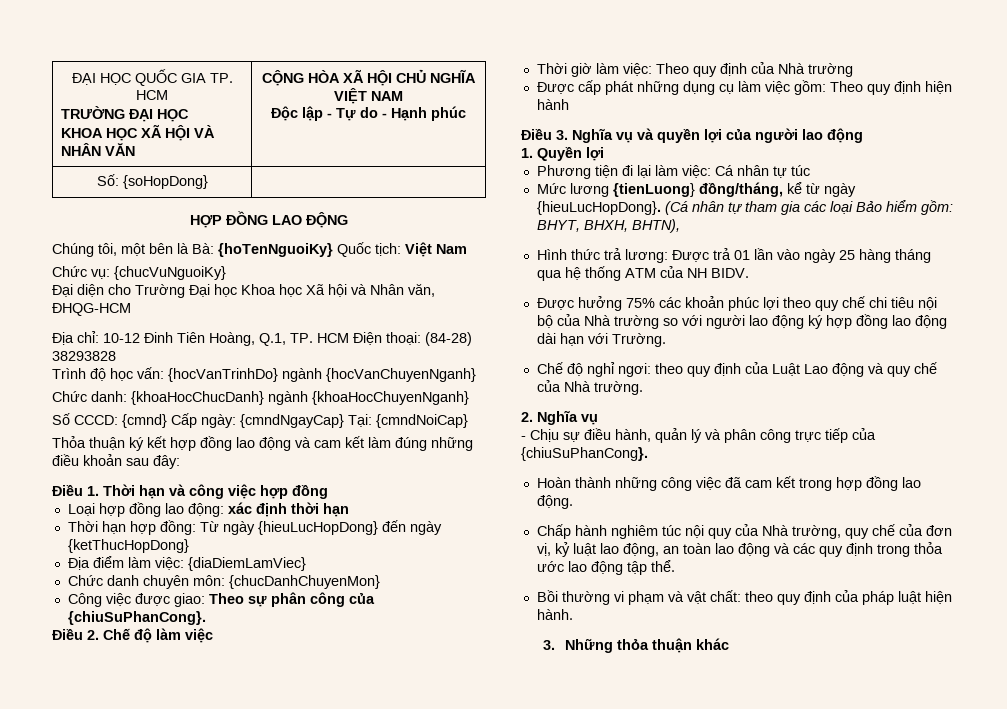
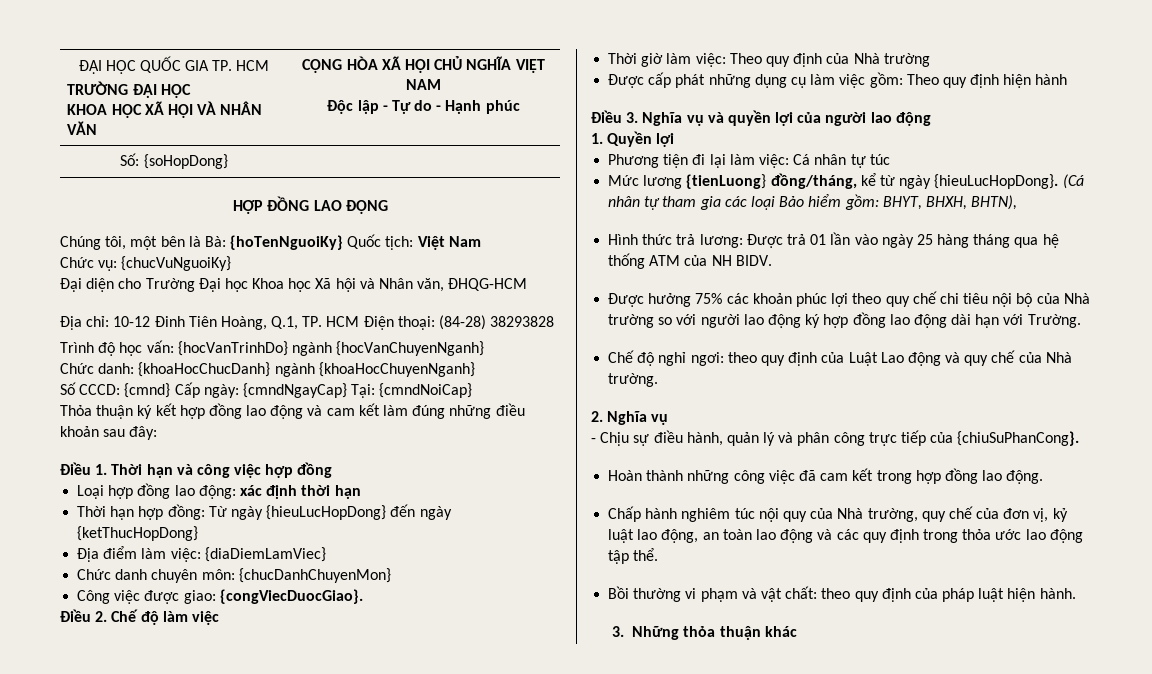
- Công việc được giao: Theo sự phân công của {chiuSuPhanCong}.
+ Công việc được giao: {congViecDuocGiao}.

